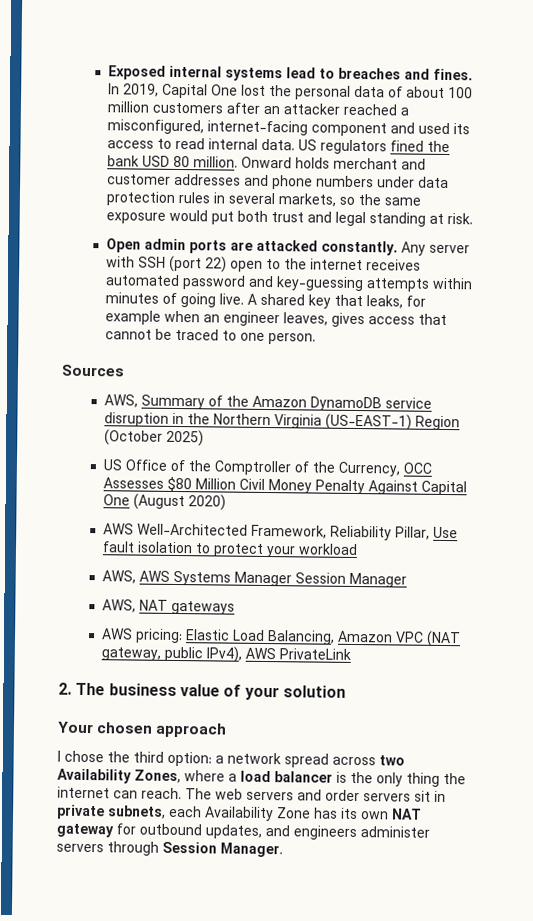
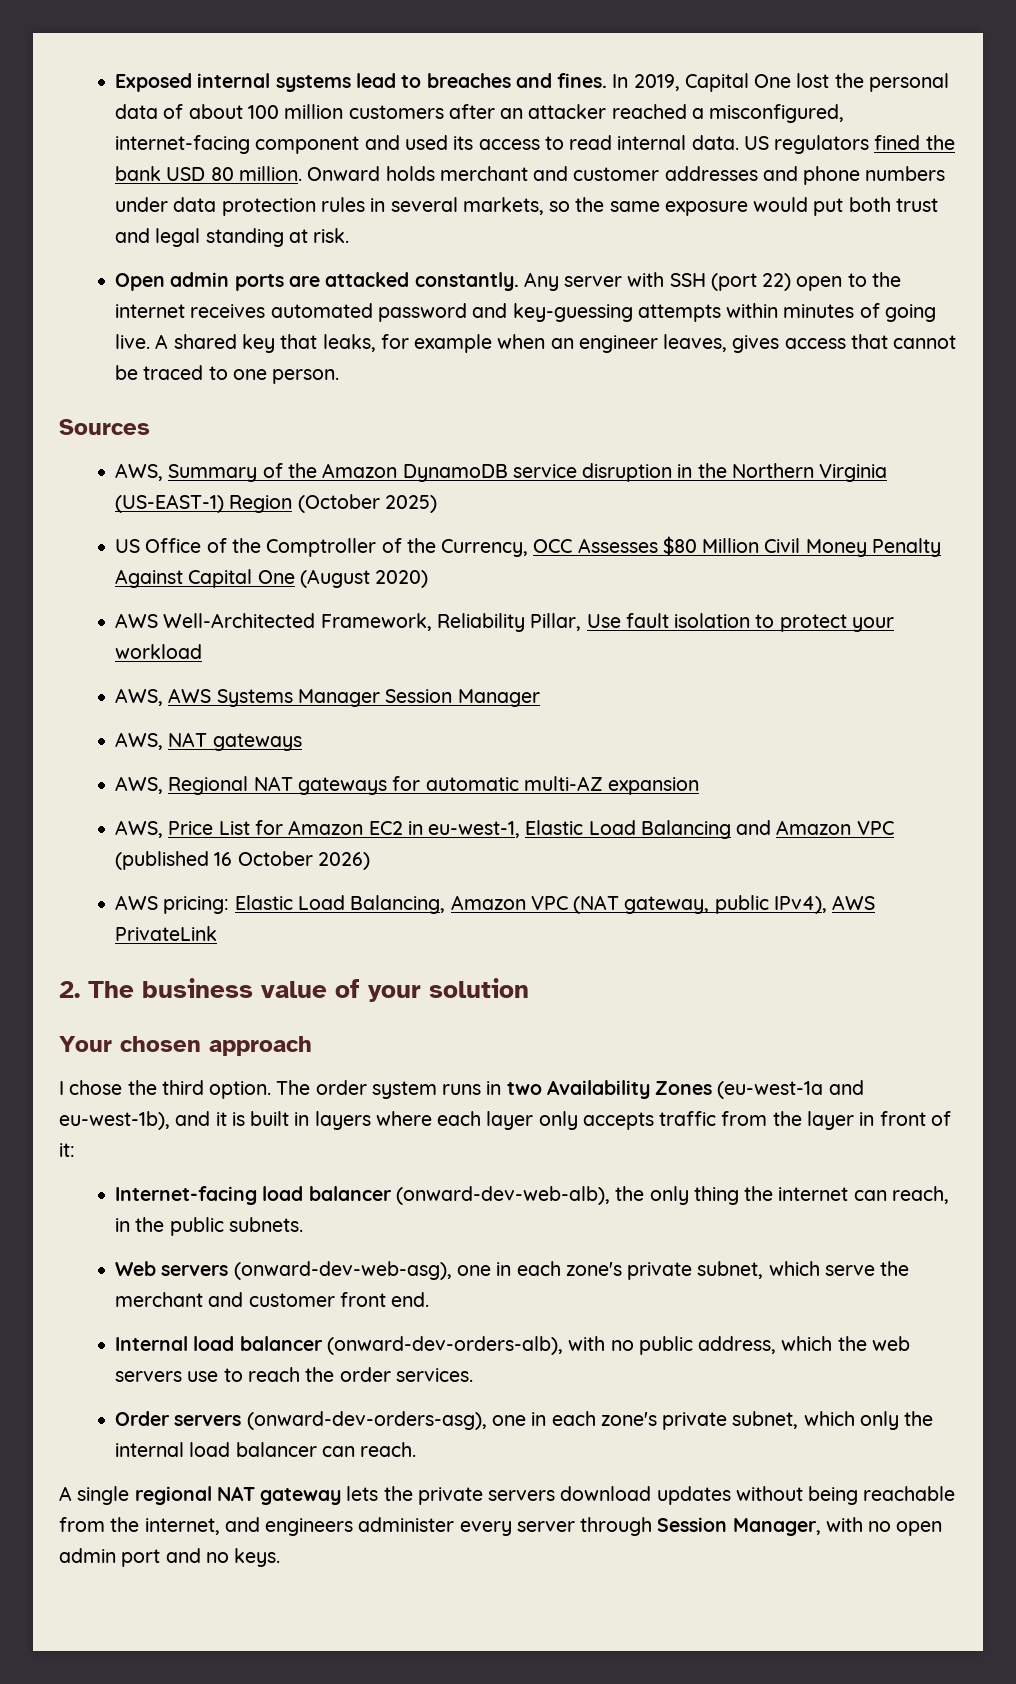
+ AWS, Regional NAT gateways for automatic multi-AZ expansion
+ AWS, Price List for Amazon EC2 in eu-west-1, Elastic Load Balancing and Amazon VPC (published 16 October 2026)
- I chose the third option: a network spread across two Availability Zones, where a load balancer is the only thing the internet can reach. The web servers and order servers sit in private subnets, each Availability Zone has its own NAT gateway for outbound updates, and engineers administer servers through Session Manager.
+ I chose the third option. The order system runs in two Availability Zones (eu-west-1a and eu-west-1b), and it is built in layers where each layer only accepts traffic from the layer in front of it:
+ Internet-facing load balancer (onward-dev-web-alb), the only thing the internet can reach, in the public subnets.
+ Web servers (onward-dev-web-asg), one in each zone's private subnet, which serve the merchant and customer front end.
+ Internal load balancer (onward-dev-orders-alb), with no public address, which the web servers use to reach the order services.
+ Order servers (onward-dev-orders-asg), one in each zone's private subnet, which only the internal load balancer can reach.
+ A single regional NAT gateway lets the private servers download updates without being reachable from the internet, and engineers administer every server through Session Manager, with no open admin port and no keys.

